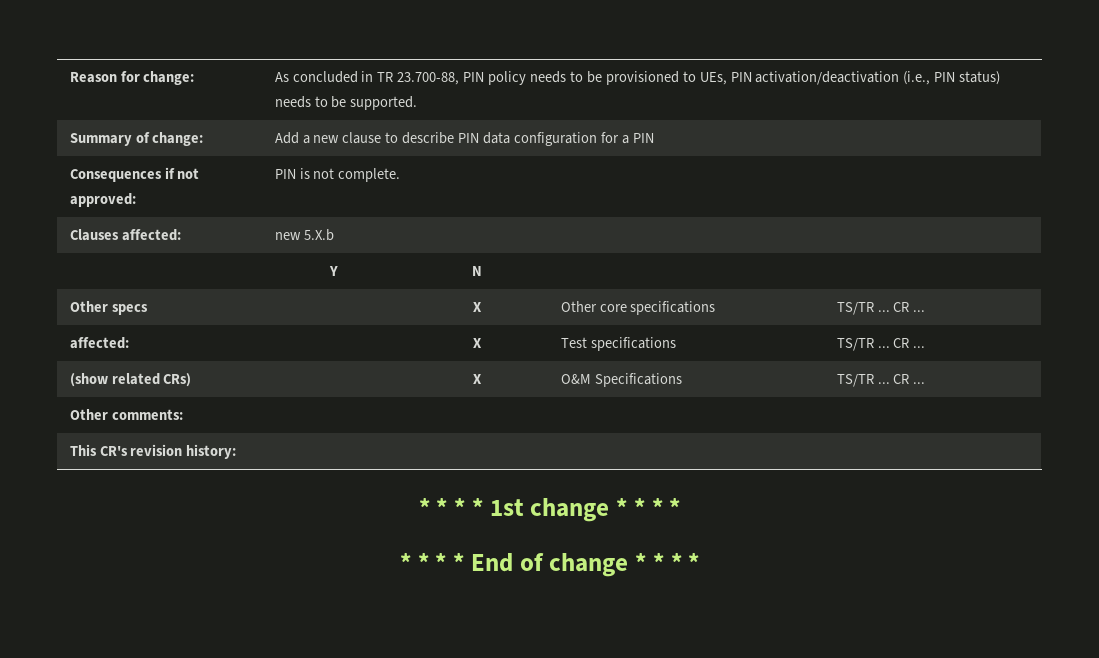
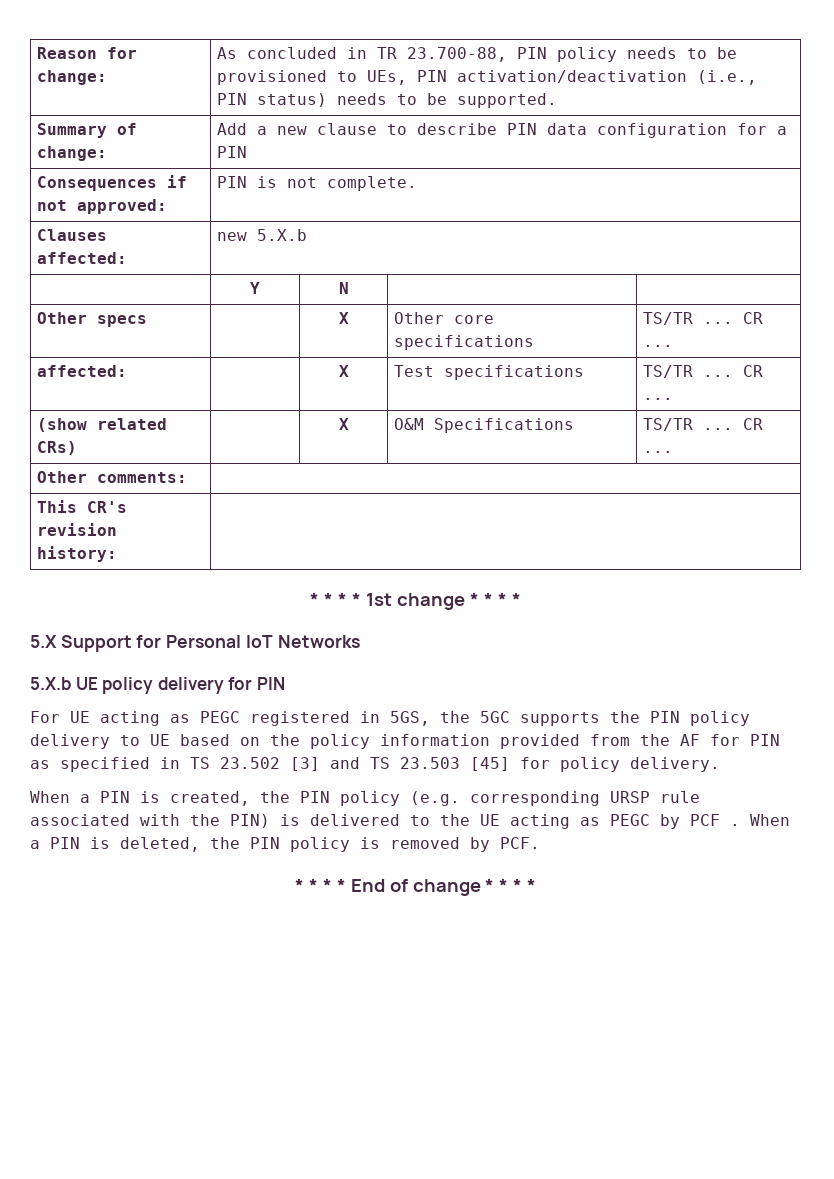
+ 5.X Support for Personal IoT Networks
+ 5.X.b UE policy delivery for PIN
+ For UE acting as PEGC registered in 5GS, the 5GC supports the PIN policy delivery to UE based on the policy information provided from the AF for PIN as specified in TS 23.502 [3] and TS 23.503 [45] for policy delivery.
+ When a PIN is created, the PIN policy (e.g. corresponding URSP rule associated with the PIN) is delivered to the UE acting as PEGC by PCF . When a PIN is deleted, the PIN policy is removed by PCF.

